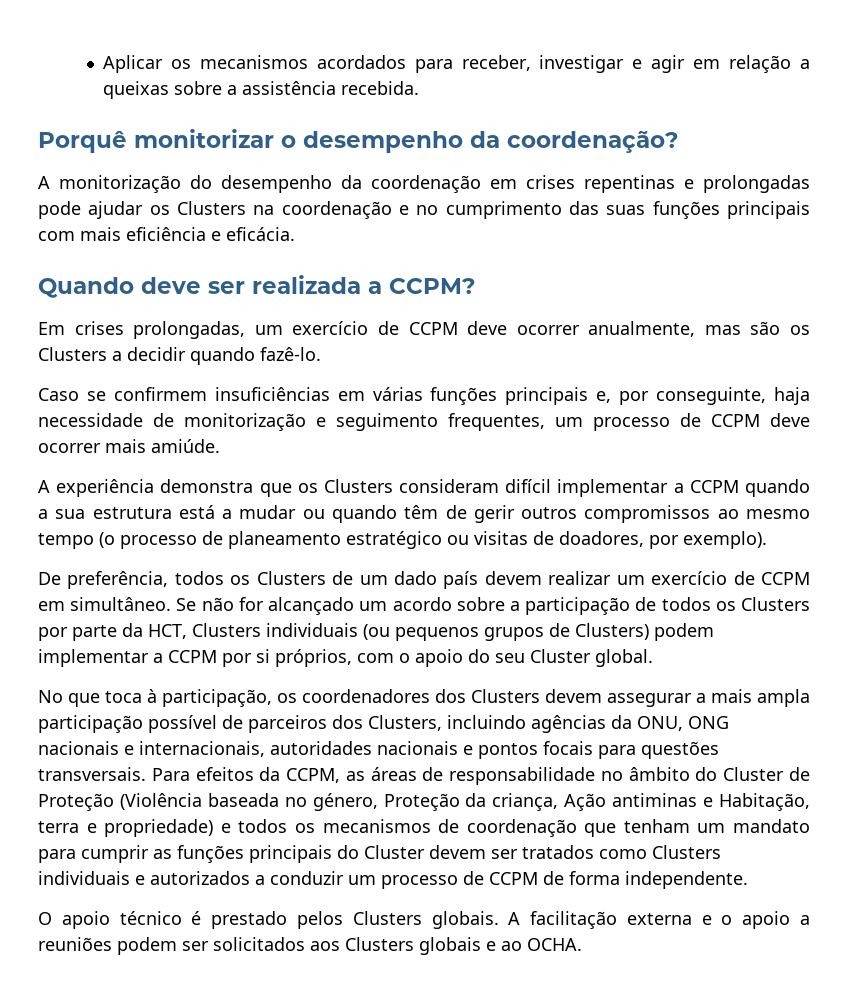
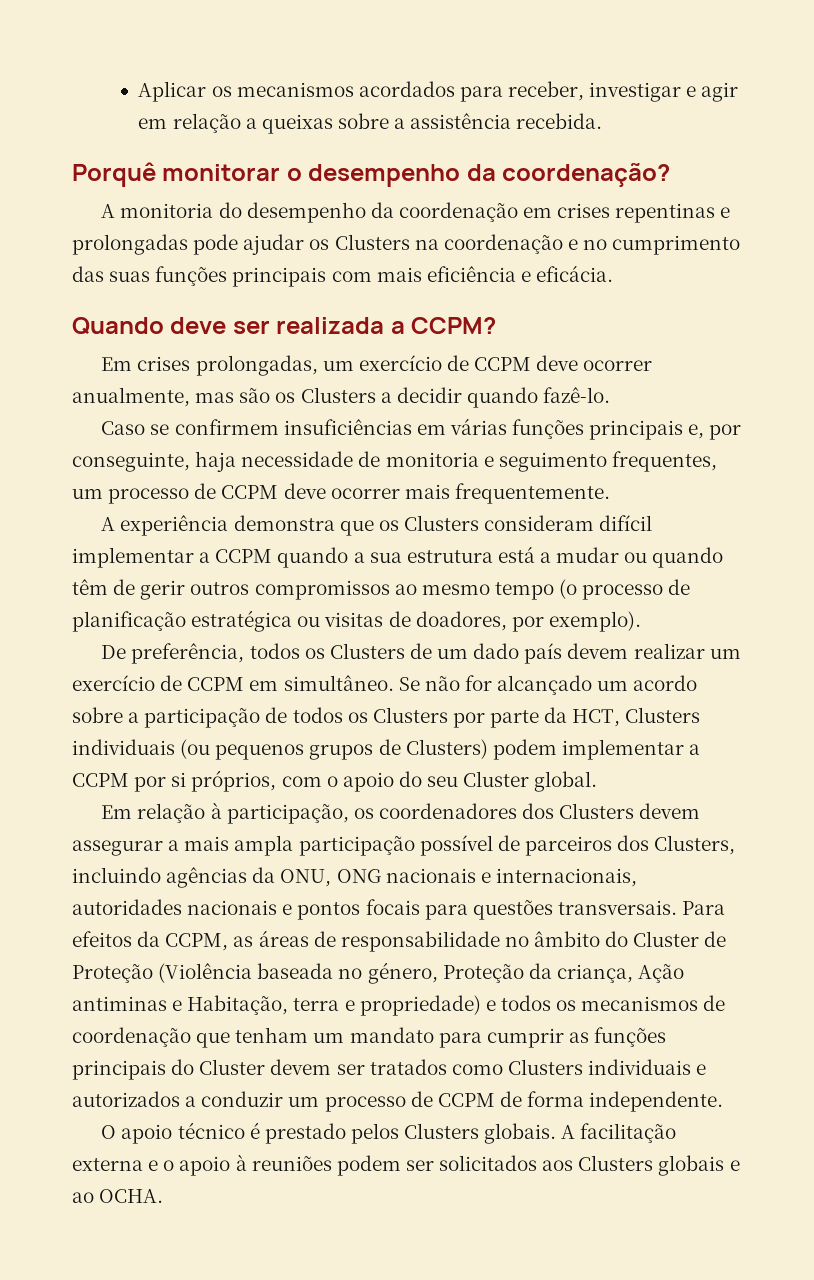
- Porquê monitorizar o desempenho da coordenação?
+ Porquê monitorar o desempenho da coordenação?
- A monitorização do desempenho da coordenação em crises repentinas e prolongadas pode ajudar os Clusters na coordenação e no cumprimento das suas funções principais com mais eficiência e eficácia.
+ A monitoria do desempenho da coordenação em crises repentinas e prolongadas pode ajudar os Clusters na coordenação e no cumprimento das suas funções principais com mais eficiência e eficácia.
- Caso se confirmem insuficiências em várias funções principais e, por conseguinte, haja necessidade de monitorização e seguimento frequentes, um processo de CCPM deve ocorrer mais amiúde.
+ Caso se confirmem insuficiências em várias funções principais e, por conseguinte, haja necessidade de monitoria e seguimento frequentes, um processo de CCPM deve ocorrer mais frequentemente.
- A experiência demonstra que os Clusters consideram difícil implementar a CCPM quando a sua estrutura está a mudar ou quando têm de gerir outros compromissos ao mesmo tempo (o processo de planeamento estratégico ou visitas de doadores, por exemplo).
+ A experiência demonstra que os Clusters consideram difícil implementar a CCPM quando a sua estrutura está a mudar ou quando têm de gerir outros compromissos ao mesmo tempo (o processo de planificação estratégica ou visitas de doadores, por exemplo).
- No que toca à participação, os coordenadores dos Clusters devem assegurar a mais ampla participação possível de parceiros dos Clusters, incluindo agências da ONU, ONG nacionais e internacionais, autoridades nacionais e pontos focais para questões transversais.
+ Em relação à participação, os coordenadores dos Clusters devem assegurar a mais ampla participação possível de parceiros dos Clusters, incluindo agências da ONU, ONG nacionais e internacionais, autoridades nacionais e pontos focais para questões transversais.
- A facilitação externa e o apoio a reuniões podem ser solicitados aos Clusters globais e ao OCHA.
+ A facilitação externa e o apoio à reuniões podem ser solicitados aos Clusters globais e ao OCHA.

